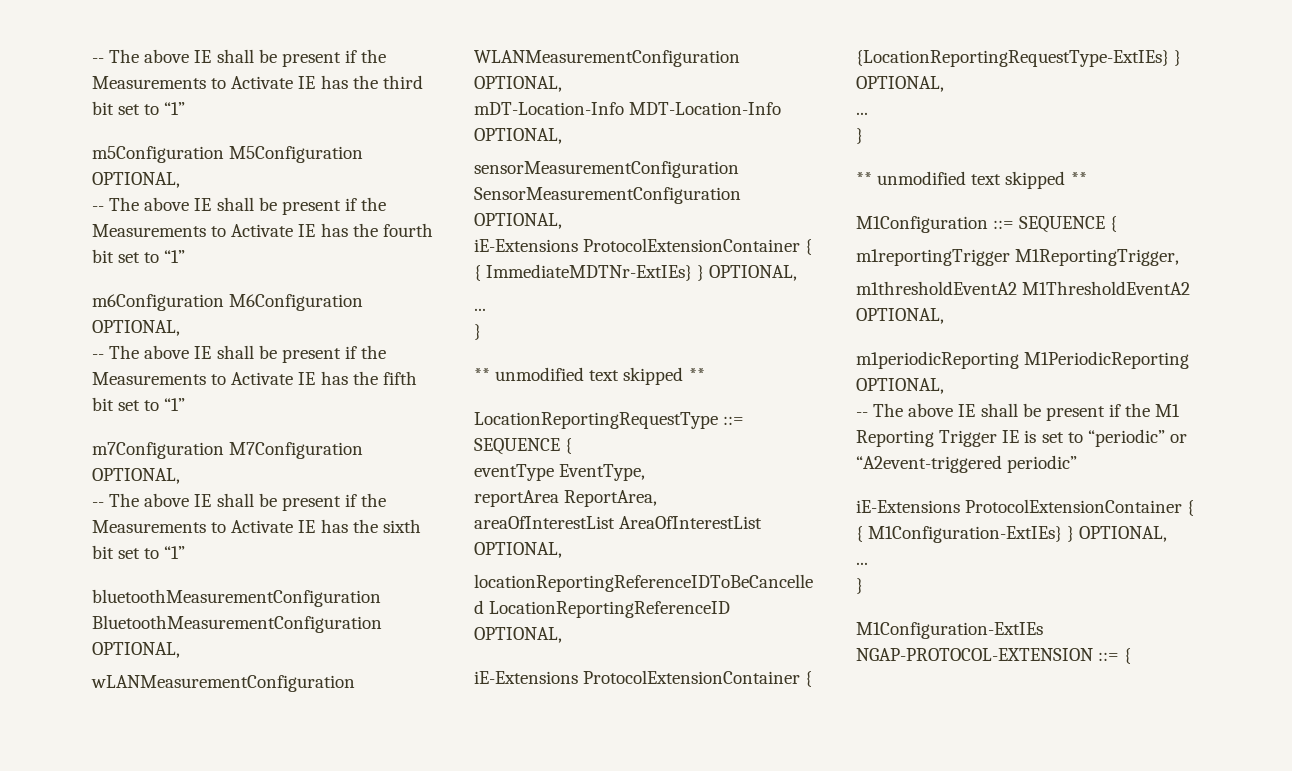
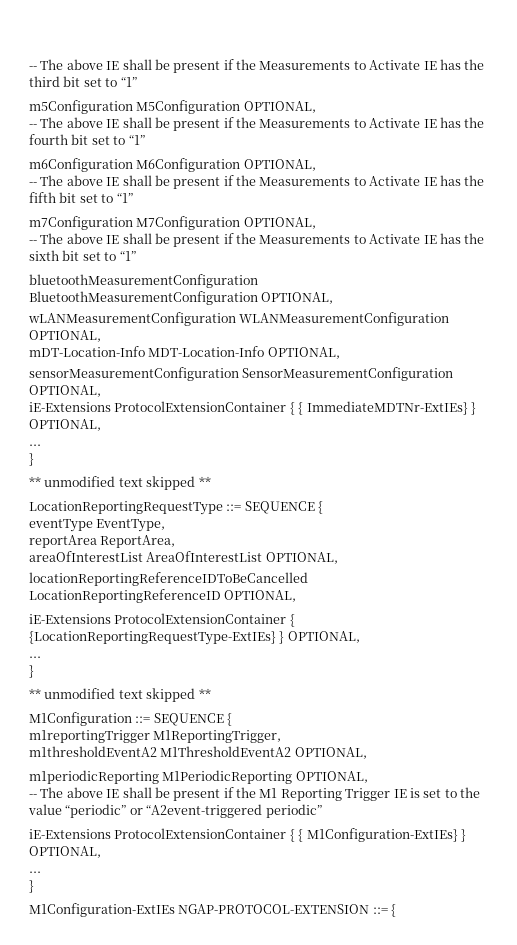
- -- The above IE shall be present if the M1 Reporting Trigger IE is set to “periodic” or “A2event-triggered periodic”
+ -- The above IE shall be present if the M1 Reporting Trigger IE is set to the value “periodic” or “A2event-triggered periodic”

